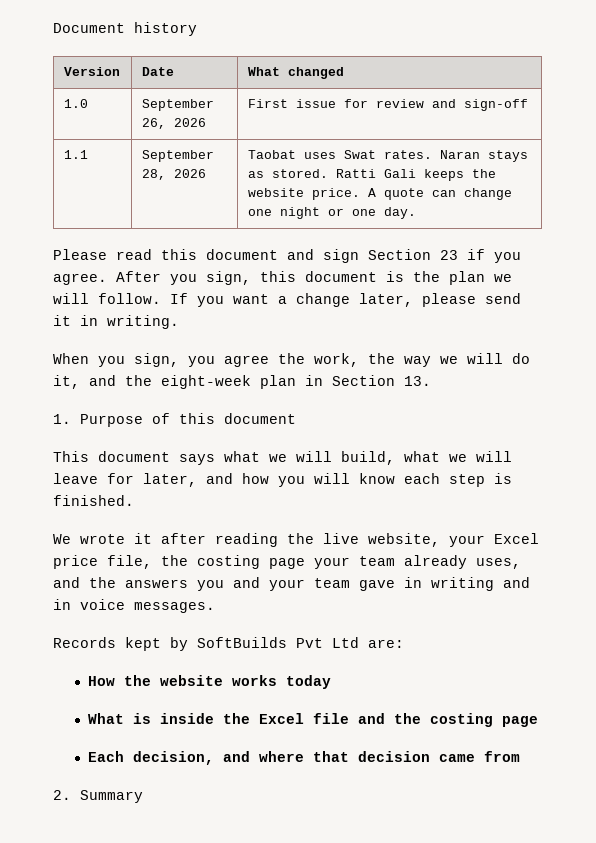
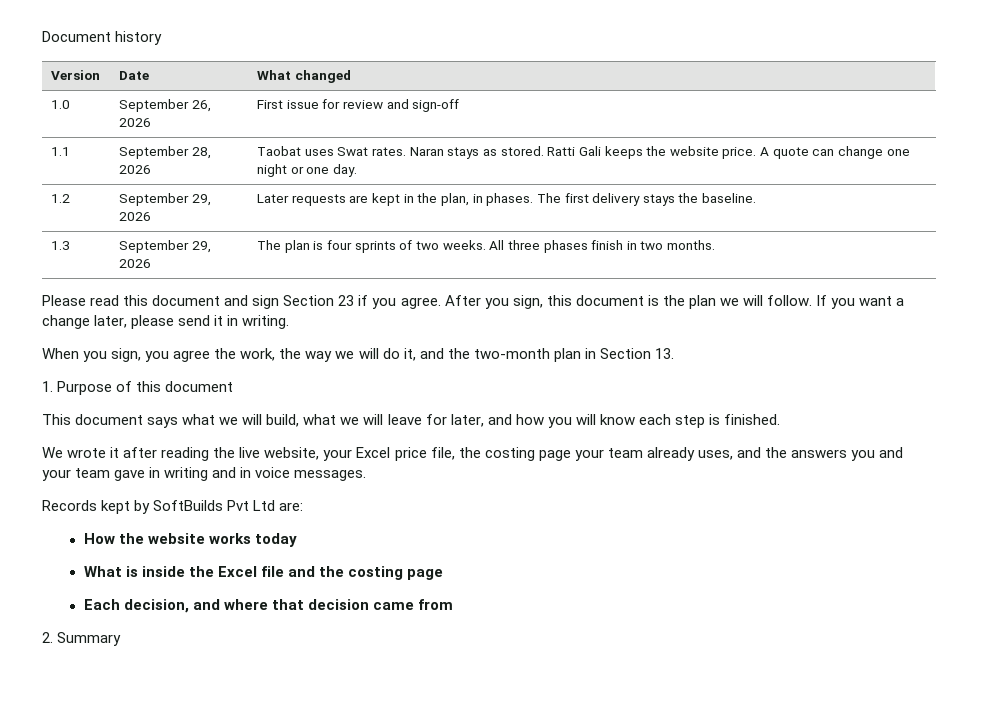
+ 1.2 | September 29, 2026 | Later requests are kept in the plan, in phases. The first delivery stays the baseline.
+ 1.3 | September 29, 2026 | The plan is four sprints of two weeks. All three phases finish in two months.
- When you sign, you agree the work, the way we will do it, and the eight-week plan in Section 13.
+ When you sign, you agree the work, the way we will do it, and the two-month plan in Section 13.

